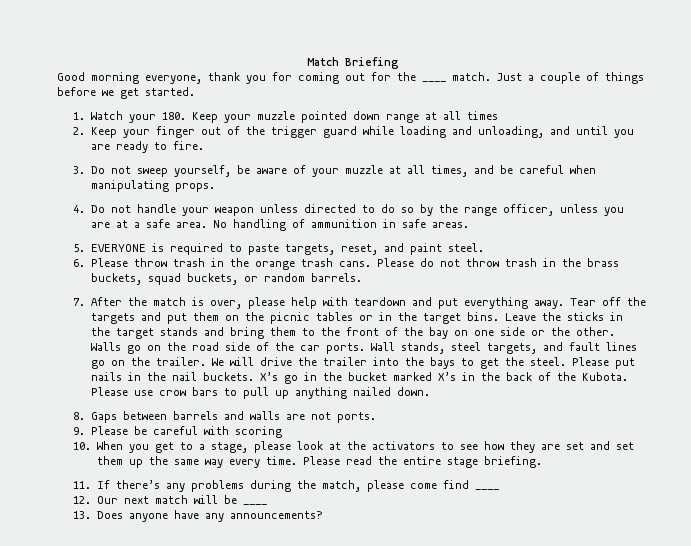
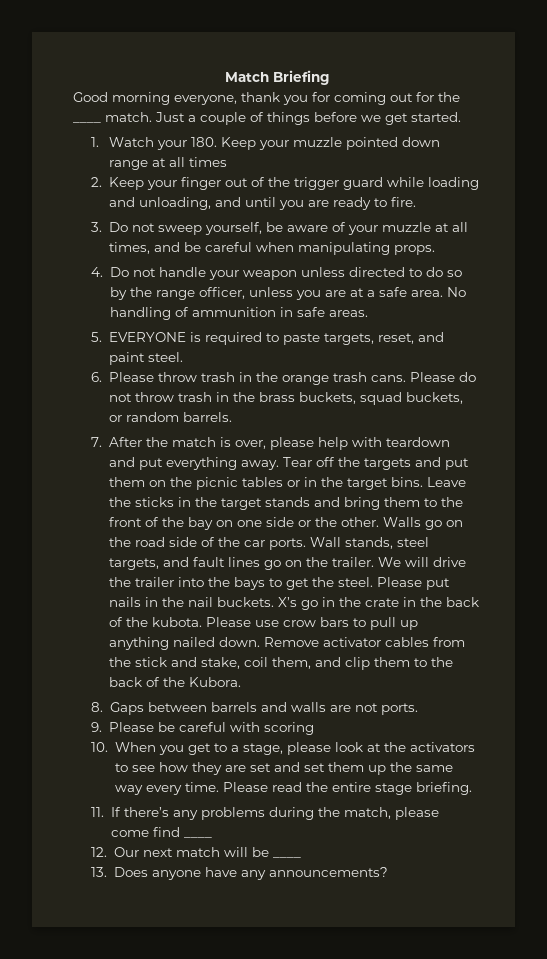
- X’s go in the bucket marked X’s in the back of the Kubota.
+ X’s go in the crate in the back of the kubota.
+ Remove activator cables from the stick and stake, coil them, and clip them to the back of the Kubora.

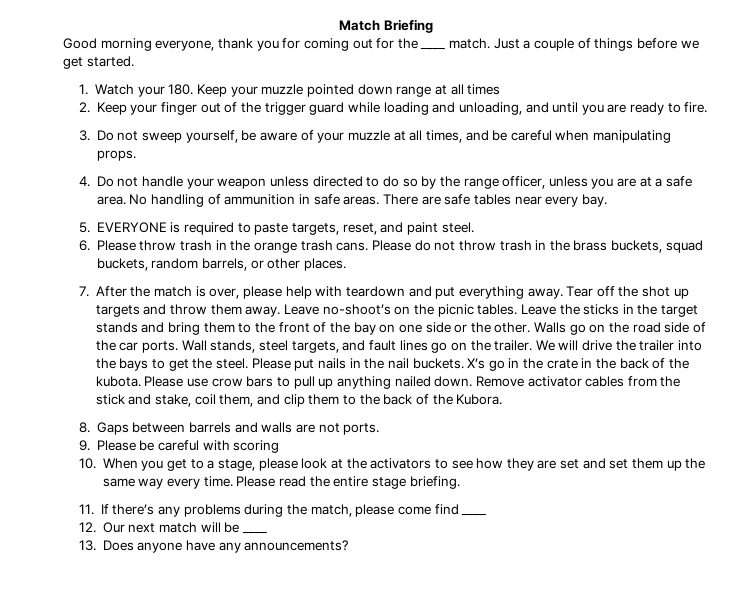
+ There are safe tables near every bay.
- Please do not throw trash in the brass buckets, squad buckets, or random barrels.
+ Please do not throw trash in the brass buckets, squad buckets, random barrels, or other places.
- Tear off the targets and put them on the picnic tables or in the target bins.
+ Tear off the shot up targets and throw them away. Leave no-shoot’s on the picnic tables.

